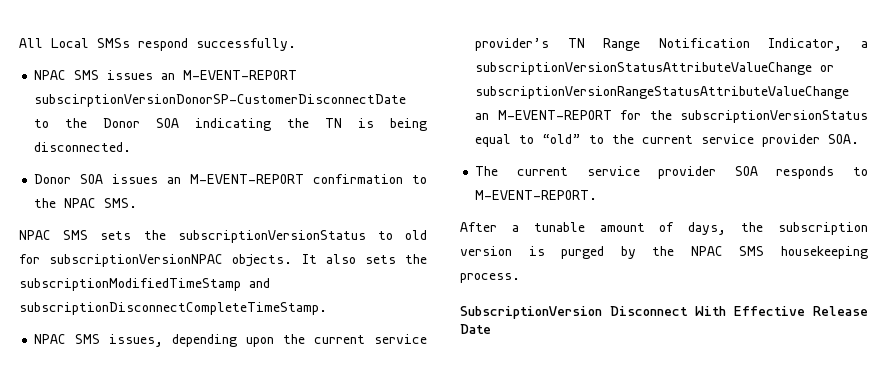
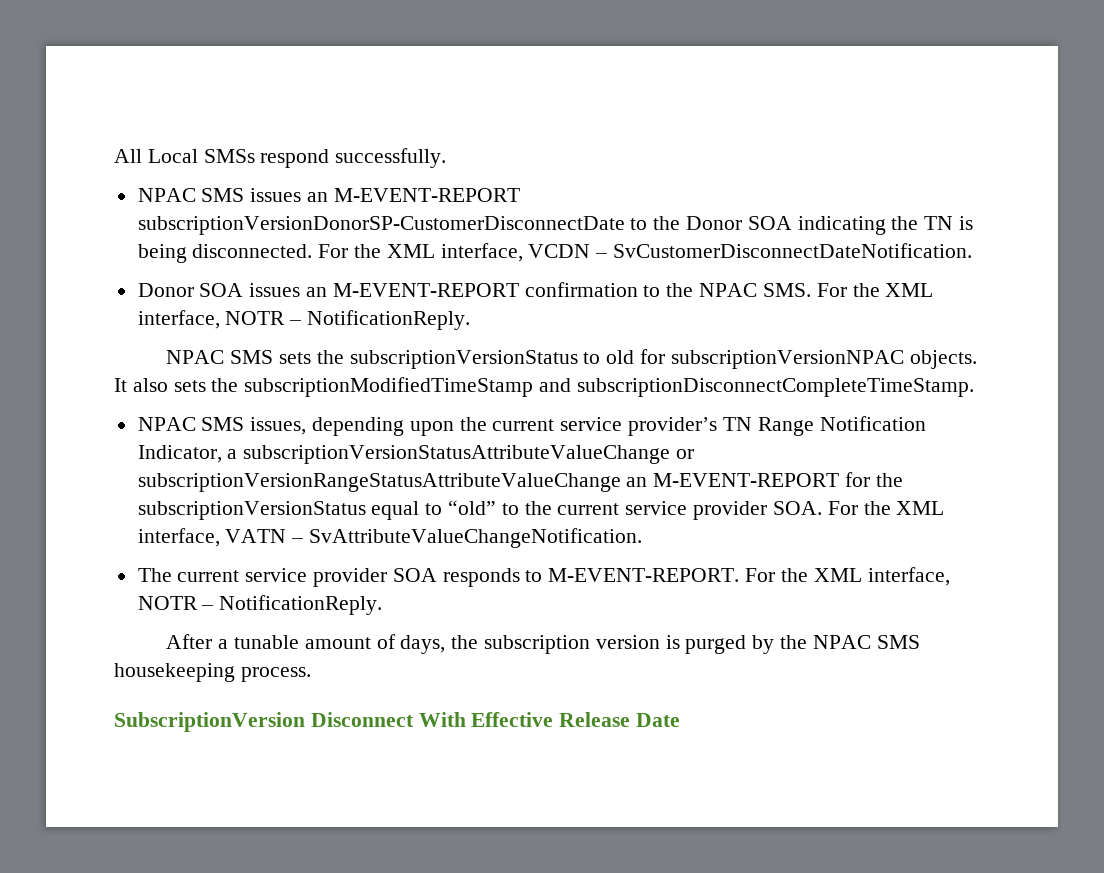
- NPAC SMS issues an M-EVENT-REPORT subscirptionVersionDonorSP-CustomerDisconnectDate to the Donor SOA indicating the TN is being disconnected.
+ NPAC SMS issues an M-EVENT-REPORT subscriptionVersionDonorSP-CustomerDisconnectDate to the Donor SOA indicating the TN is being disconnected. For the XML interface, VCDN – SvCustomerDisconnectDateNotification.
- Donor SOA issues an M-EVENT-REPORT confirmation to the NPAC SMS.
+ Donor SOA issues an M-EVENT-REPORT confirmation to the NPAC SMS. For the XML interface, NOTR – NotificationReply.
- NPAC SMS issues, depending upon the current service provider’s TN Range Notification Indicator, a subscriptionVersionStatusAttributeValueChange or subscriptionVersionRangeStatusAttributeValueChange an M-EVENT-REPORT for the subscriptionVersionStatus equal to “old” to the current service provider SOA.
+ NPAC SMS issues, depending upon the current service provider’s TN Range Notification Indicator, a subscriptionVersionStatusAttributeValueChange or subscriptionVersionRangeStatusAttributeValueChange an M-EVENT-REPORT for the subscriptionVersionStatus equal to “old” to the current service provider SOA. For the XML interface, VATN – SvAttributeValueChangeNotification.
- The current service provider SOA responds to M-EVENT-REPORT.
+ The current service provider SOA responds to M-EVENT-REPORT. For the XML interface, NOTR – NotificationReply.

